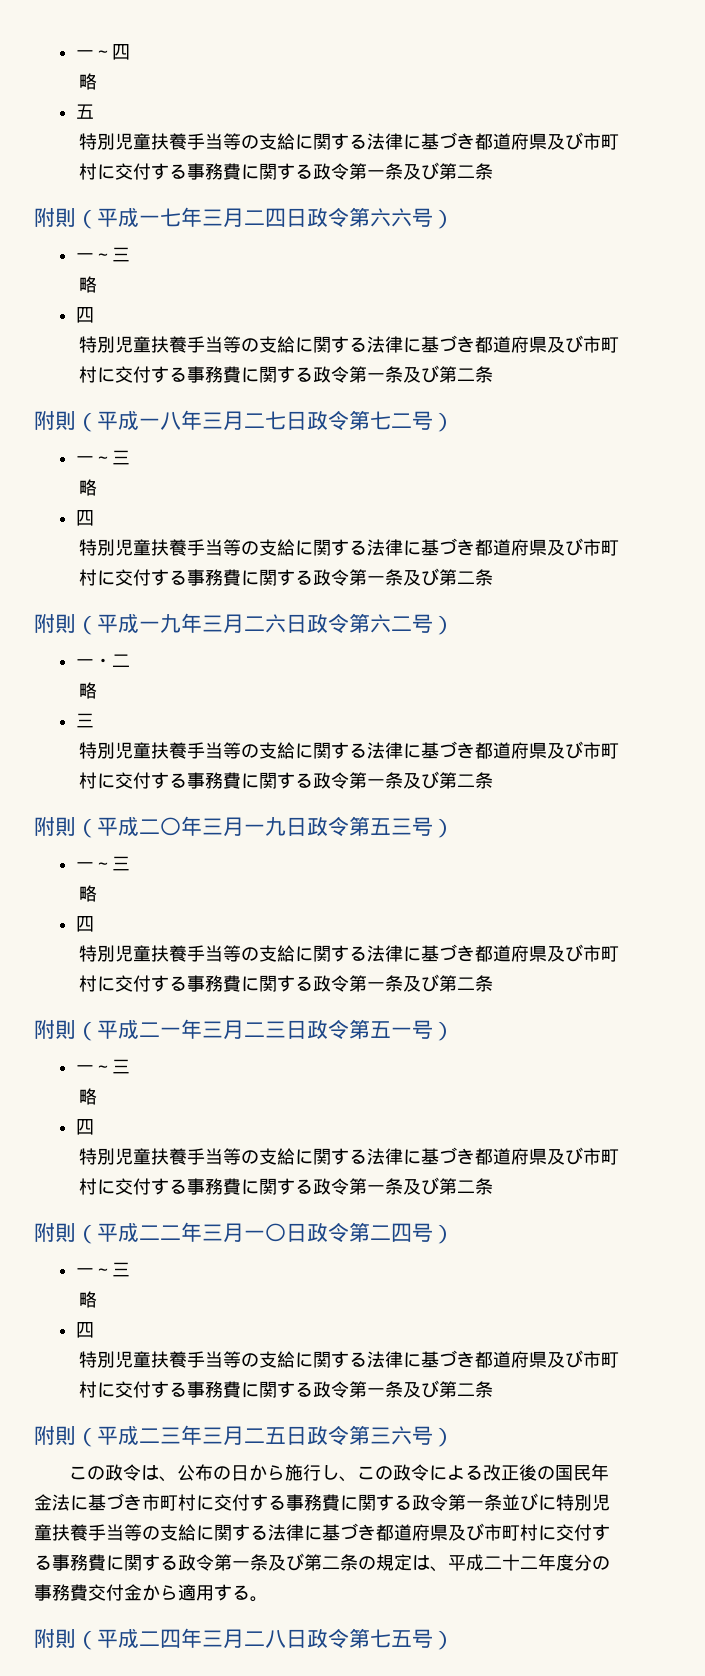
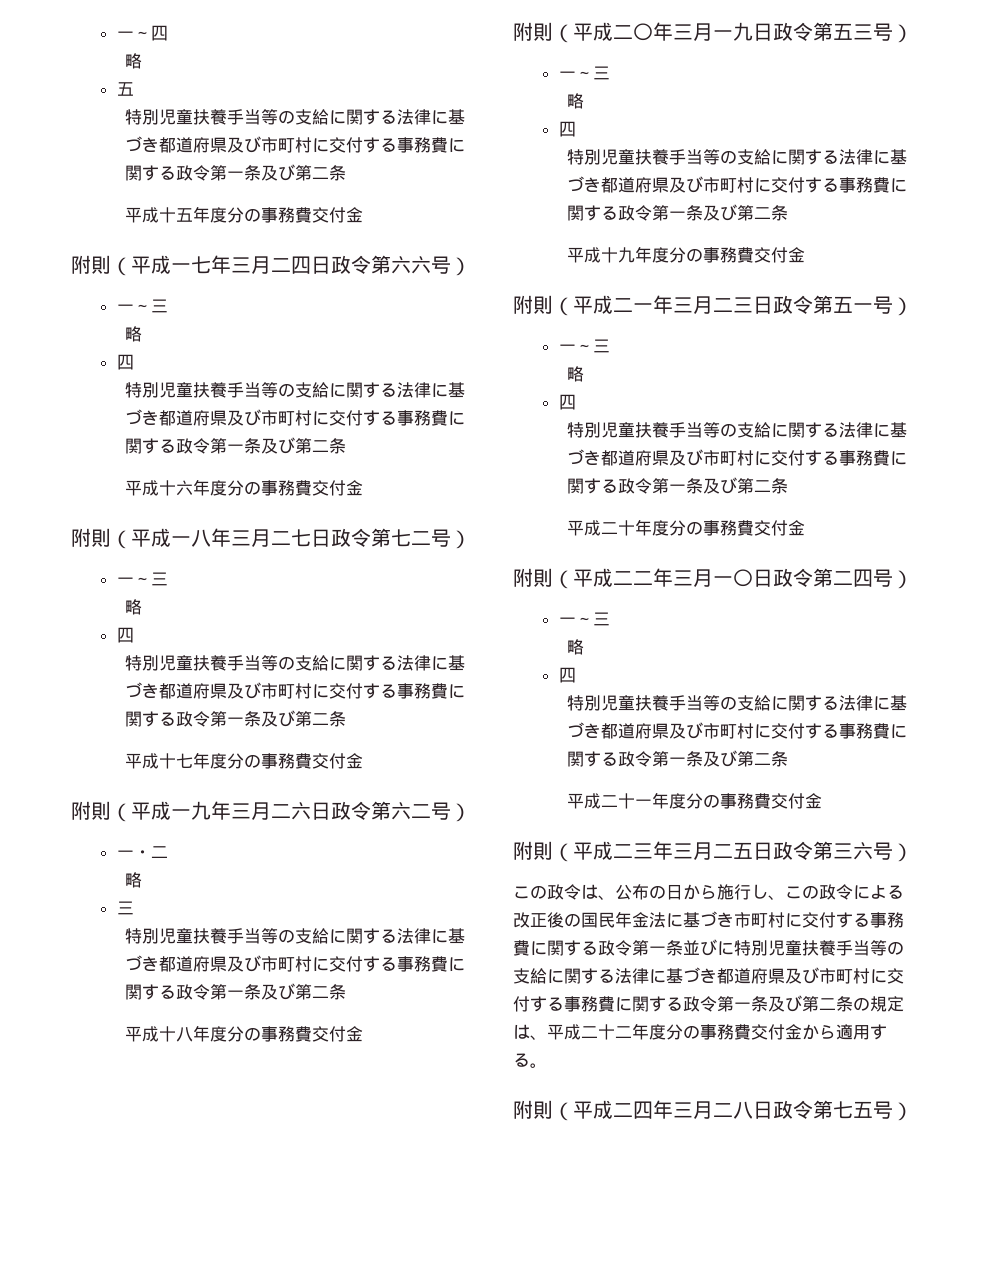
+ 平成十五年度分の事務費交付金
+ 平成十六年度分の事務費交付金
+ 平成十七年度分の事務費交付金
+ 平成十八年度分の事務費交付金
+ 平成十九年度分の事務費交付金
+ 平成二十年度分の事務費交付金
+ 平成二十一年度分の事務費交付金

